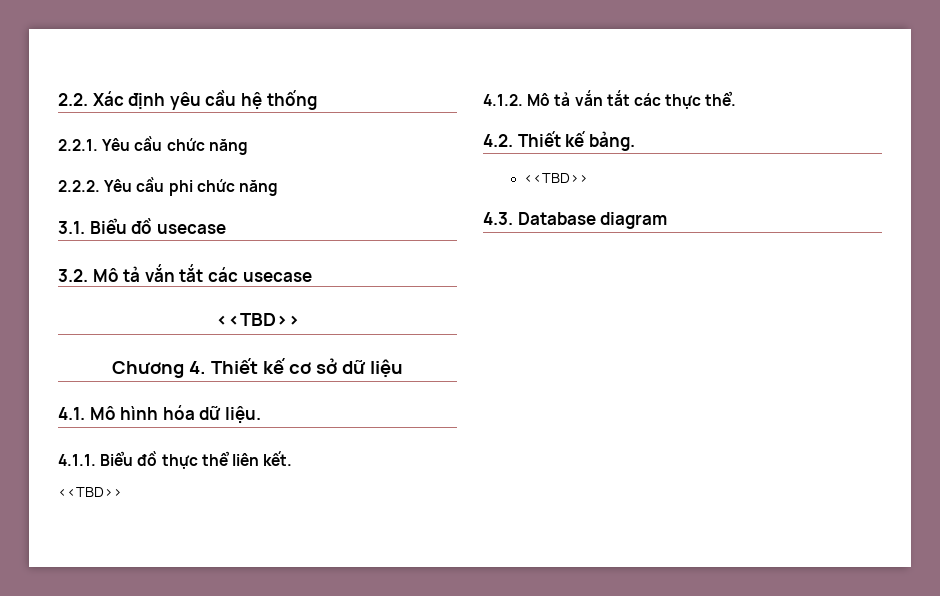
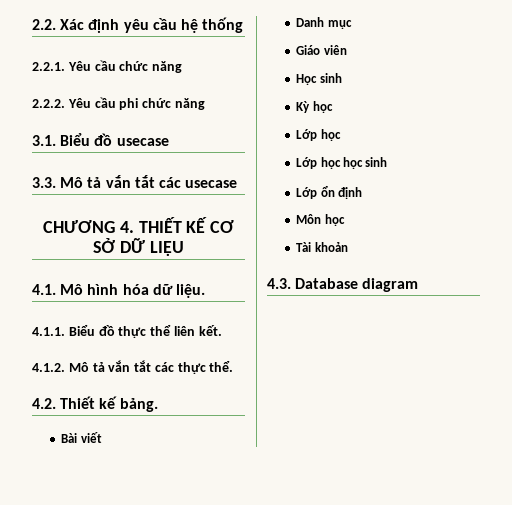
- 3.2. Mô tả vắn tắt các usecase
- <<TBD>>
- Chương 4. Thiết kế cơ sở dữ liệu
+ 3.3. Mô tả vắn tắt các usecase
+ CHƯƠNG 4. THIẾT KẾ CƠ SỞ DỮ LIỆU
  4.1.1. Biểu đồ thực thể liên kết.
- <<TBD>>
  4.2. Thiết kế bảng.
- <<TBD>>
+ Bài viết
+ Danh mục
+ Giáo viên
+ Học sinh
+ Kỳ học
+ Lớp học
+ Lớp học học sinh
+ Lớp ổn định
+ Môn học
+ Tài khoản

